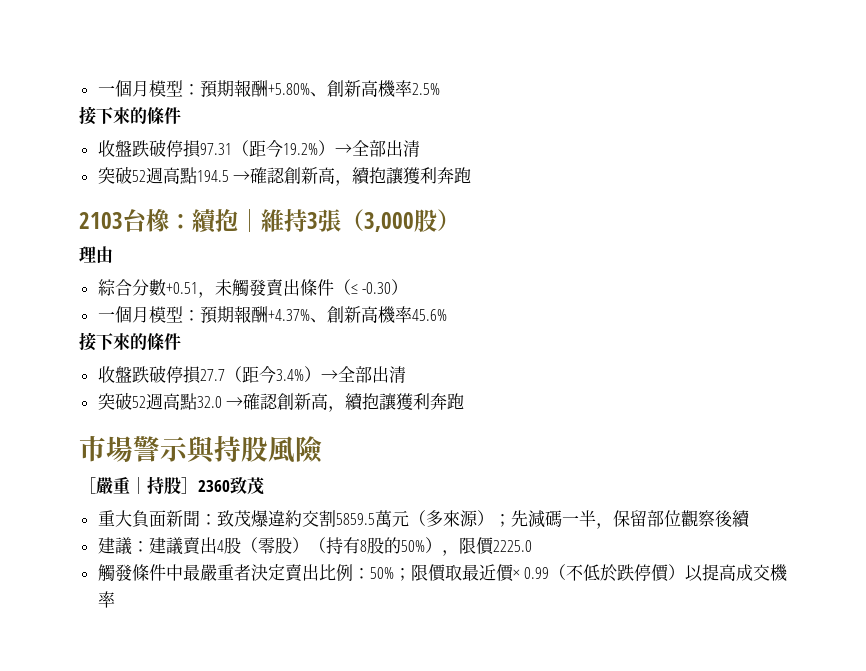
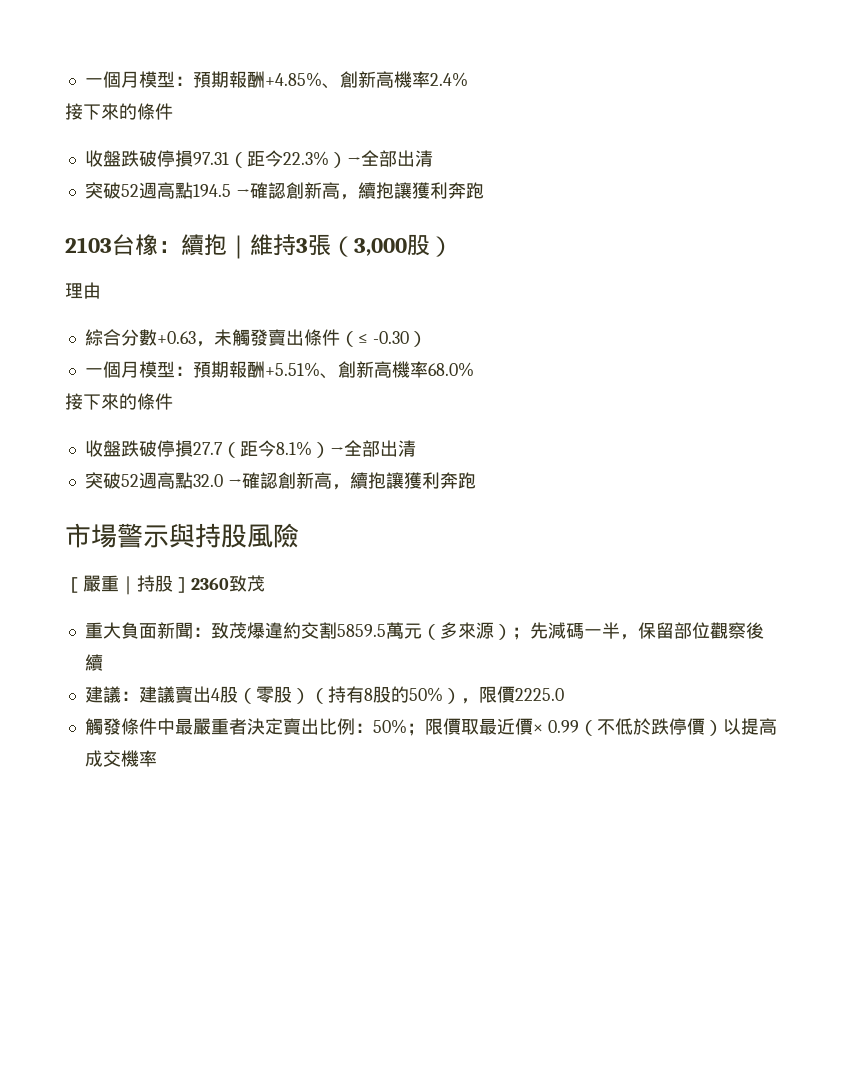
- 一個月模型：預期報酬+5.80%、創新高機率2.5%
+ 一個月模型：預期報酬+4.85%、創新高機率2.4%
- 收盤跌破停損97.31（距今19.2%）→全部出清
+ 收盤跌破停損97.31（距今22.3%）→全部出清
- 綜合分數+0.51，未觸發賣出條件（≤ -0.30）
+ 綜合分數+0.63，未觸發賣出條件（≤ -0.30）
- 一個月模型：預期報酬+4.37%、創新高機率45.6%
+ 一個月模型：預期報酬+5.51%、創新高機率68.0%
- 收盤跌破停損27.7（距今3.4%）→全部出清
+ 收盤跌破停損27.7（距今8.1%）→全部出清

